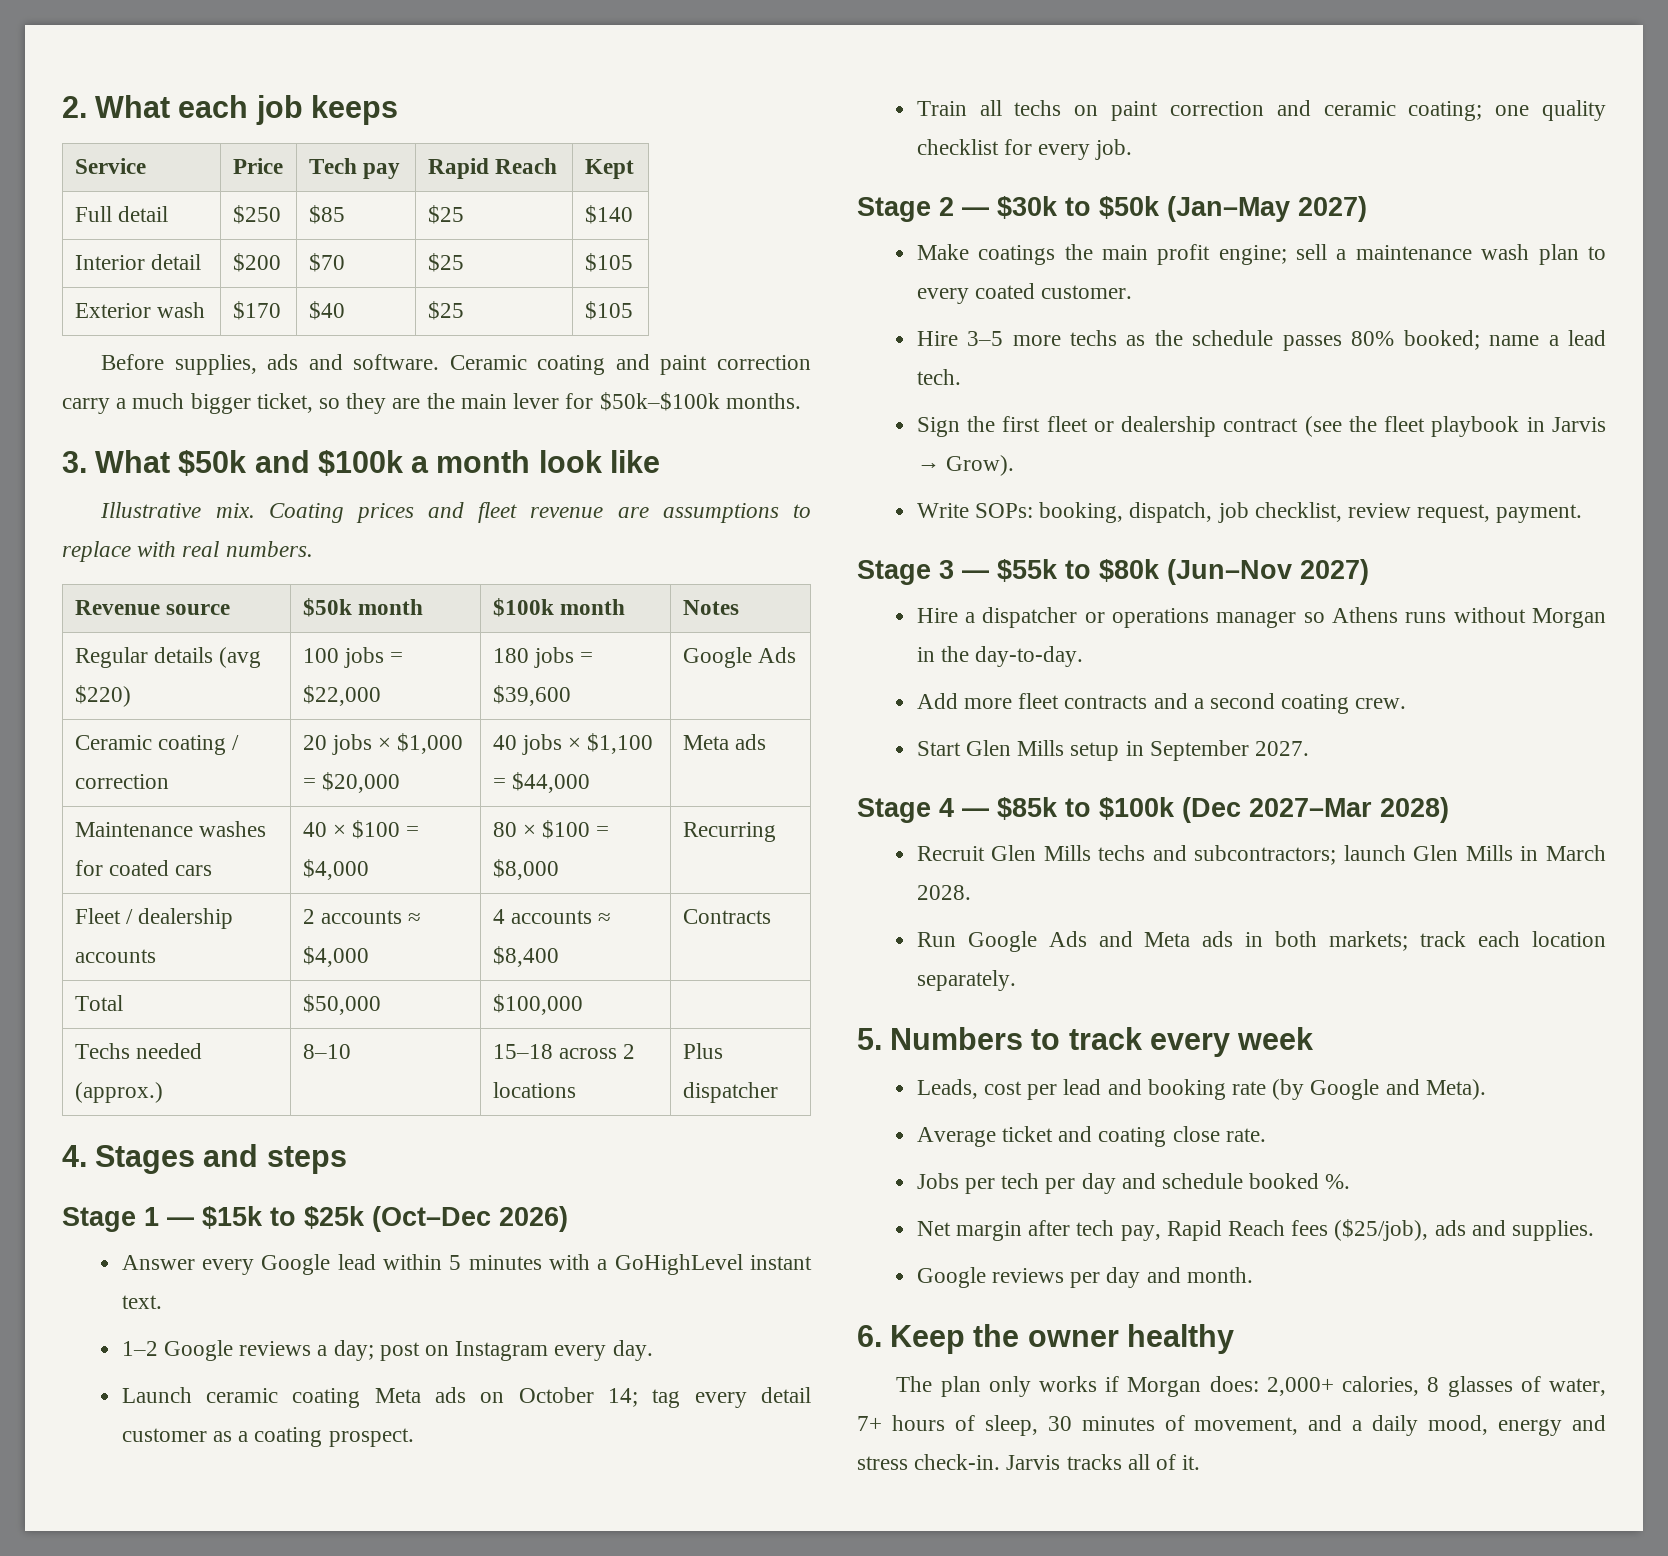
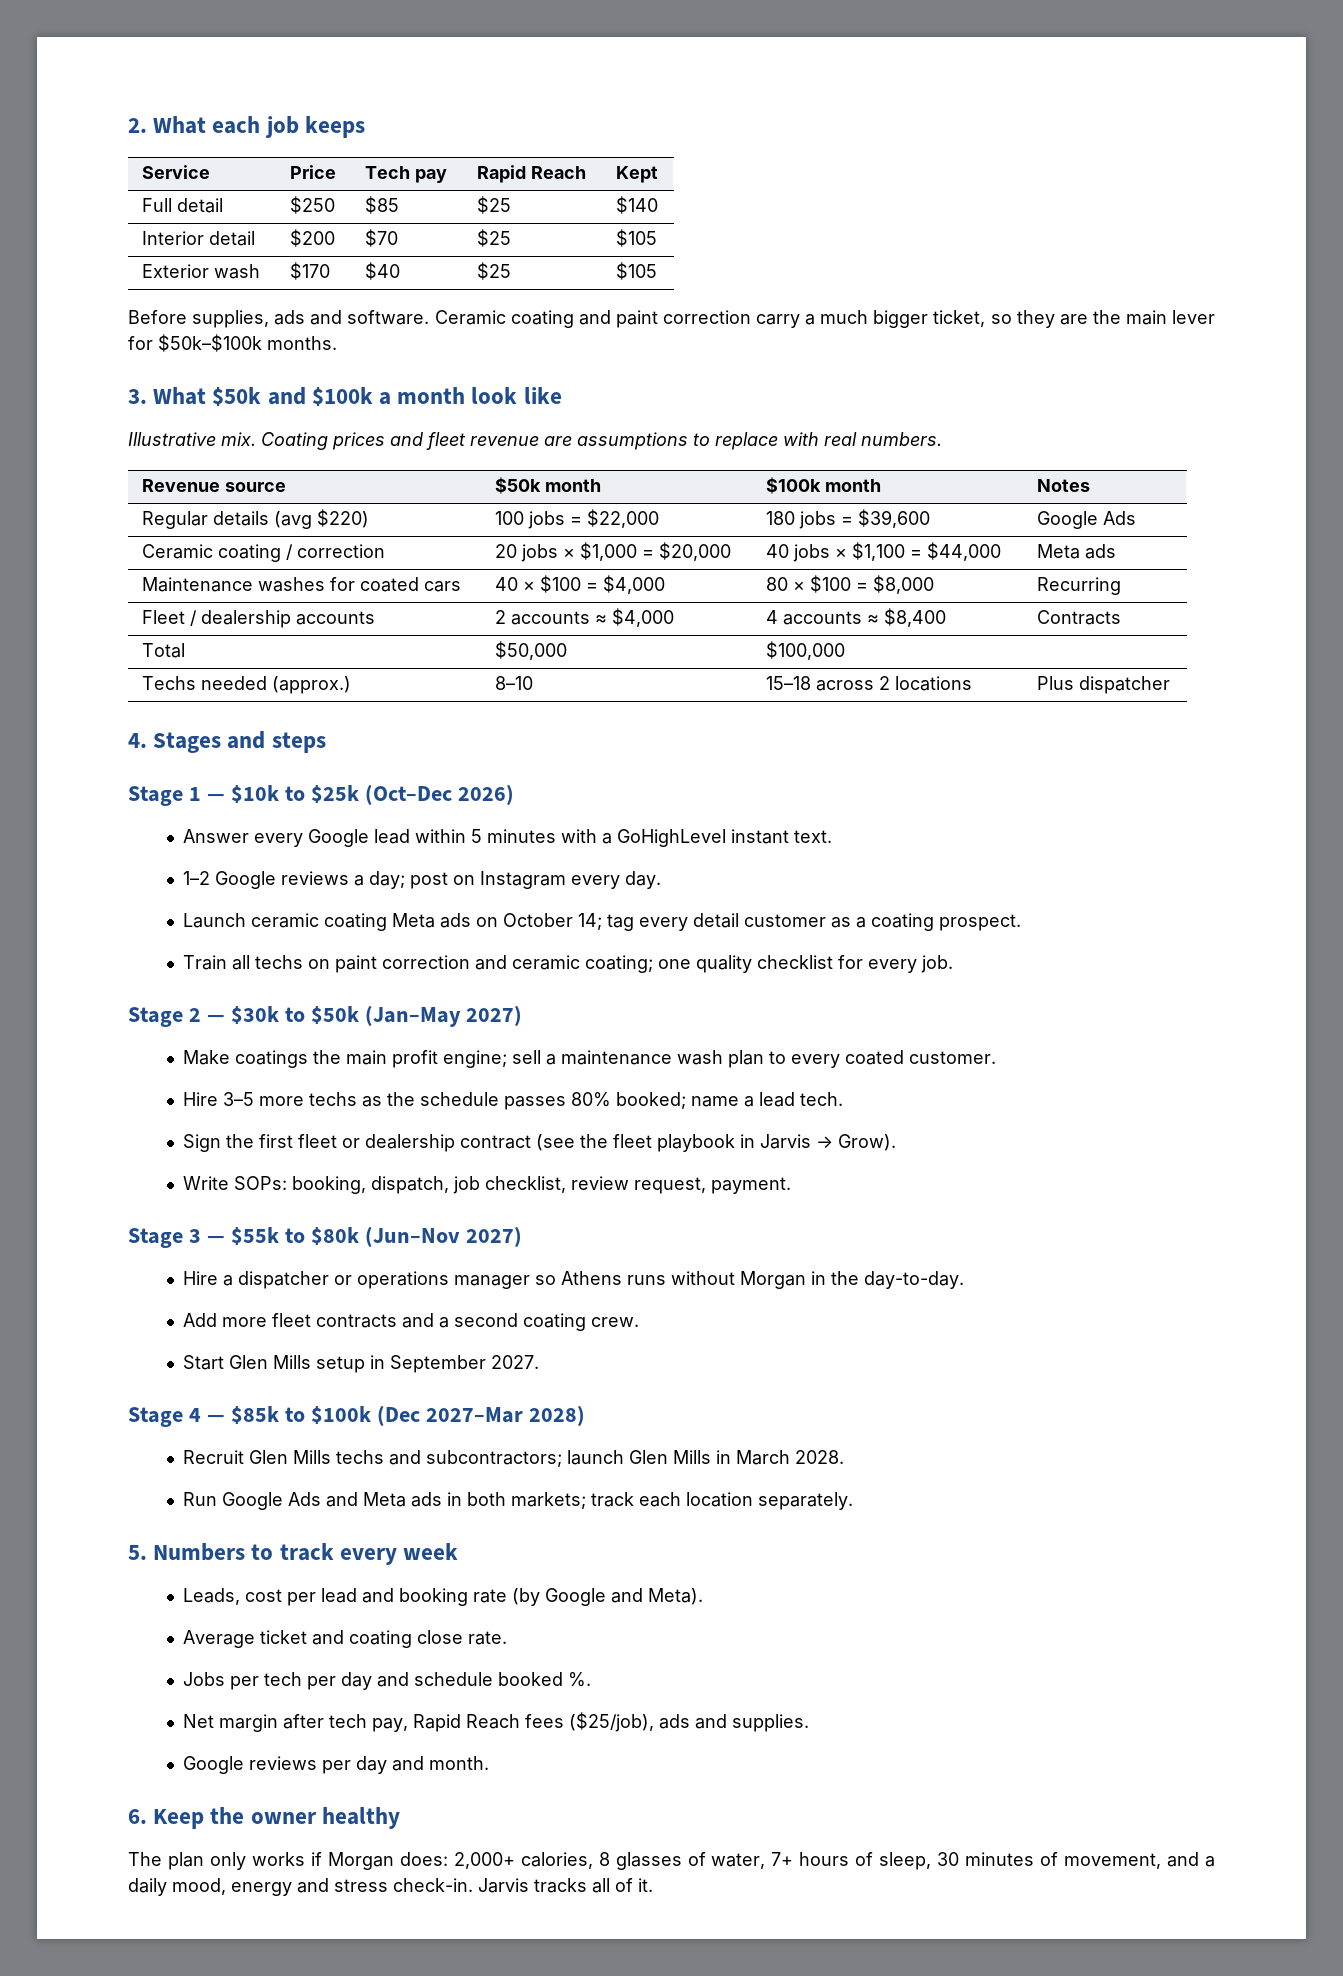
- Stage 1 — $15k to $25k (Oct–Dec 2026)
+ Stage 1 — $10k to $25k (Oct–Dec 2026)

